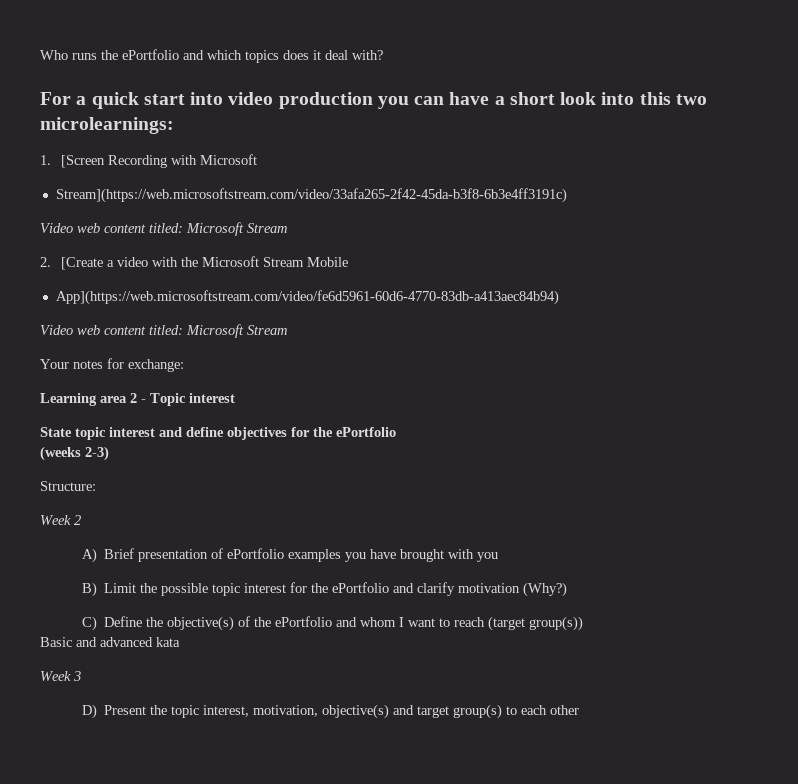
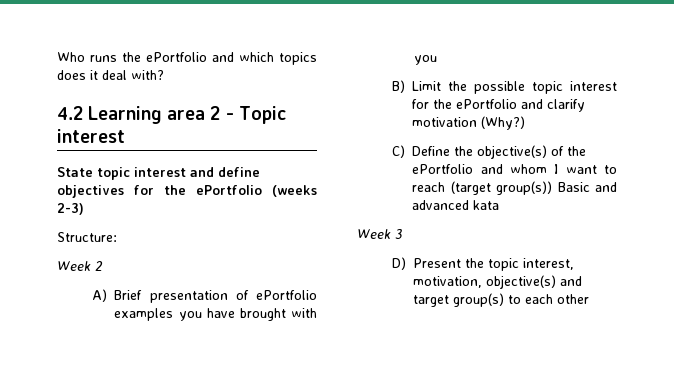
- For a quick start into video production you can have a short look into this two microlearnings:
- 1. [Screen Recording with Microsoft
- Stream](https://web.microsoftstream.com/video/33afa265-2f42-45da-b3f8-6b3e4ff3191c)
- Video web content titled: Microsoft Stream
- 2. [Create a video with the Microsoft Stream Mobile
- App](https://web.microsoftstream.com/video/fe6d5961-60d6-4770-83db-a413aec84b94)
- Video web content titled: Microsoft Stream
- Your notes for exchange:
- Learning area 2 - Topic interest
+ 4.2 Learning area 2 - Topic interest
- State topic interest and define objectives for the ePortfolio
- (weeks 2-3)
+ State topic interest and define objectives for the ePortfolio (weeks 2-3)
- C) Define the objective(s) of the ePortfolio and whom I want to reach (target group(s))
- Basic and advanced kata
+ C) Define the objective(s) of the ePortfolio and whom I want to reach (target group(s)) Basic and advanced kata

